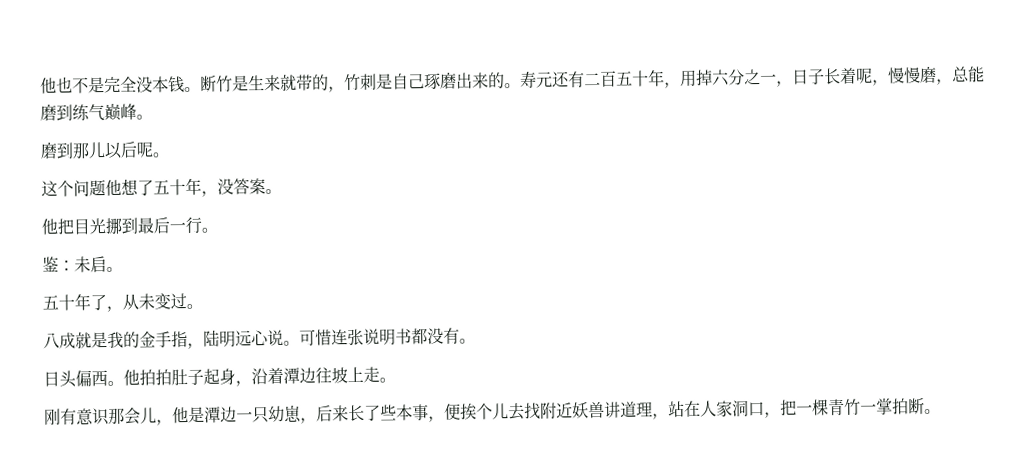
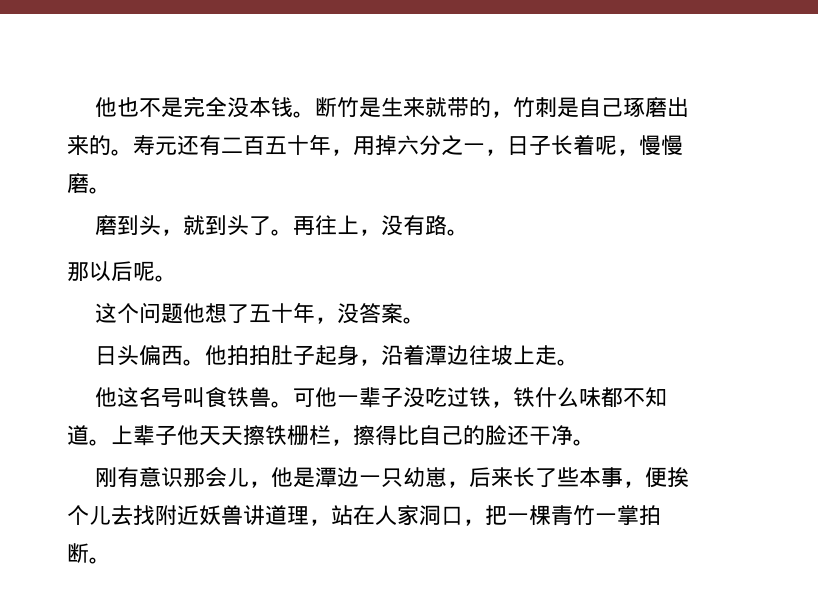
- 寿元还有二百五十年，用掉六分之一，日子长着呢，慢慢磨，总能磨到练气巅峰。
- 磨到那儿以后呢。
+ 寿元还有二百五十年，用掉六分之一，日子长着呢，慢慢磨。
+ 磨到头，就到头了。再往上，没有路。
+ 那以后呢。
- 他把目光挪到最后一行。
- 鉴：未启。
- 五十年了，从未变过。
- 八成就是我的金手指，陆明远心说。可惜连张说明书都没有。
+ 他这名号叫食铁兽。可他一辈子没吃过铁，铁什么味都不知道。上辈子他天天擦铁栅栏，擦得比自己的脸还干净。

